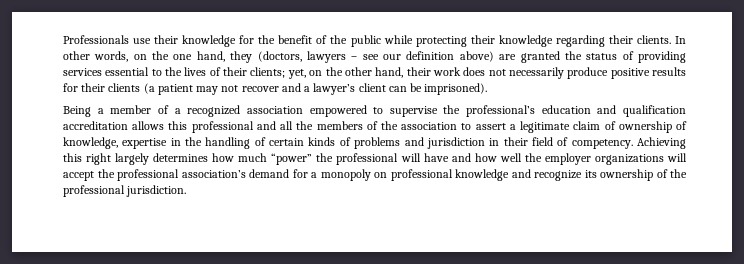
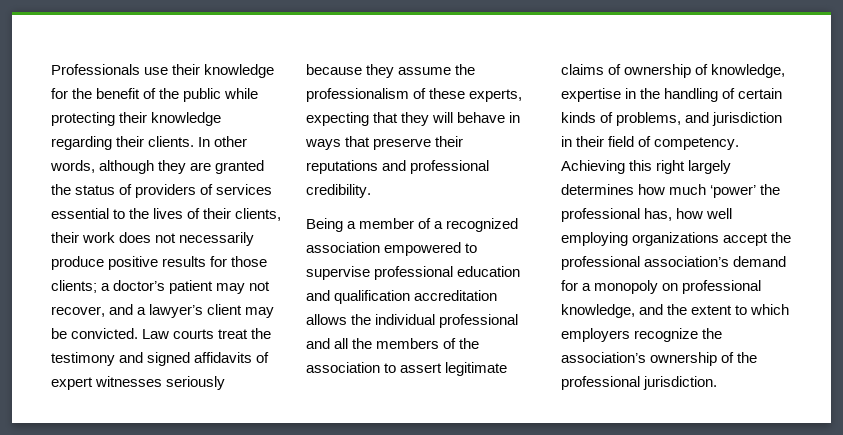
- In other words, on the one hand, they (doctors, lawyers – see our definition above) are granted the status of providing services essential to the lives of their clients; yet, on the other hand, their work does not necessarily produce positive results for their clients (a patient may not recover and a lawyer’s client can be imprisoned).
+ In other words, although they are granted the status of providers of services essential to the lives of their clients, their work does not necessarily produce positive results for those clients; a doctor’s patient may not recover, and a lawyer’s client may be convicted. Law courts treat the testimony and signed affidavits of expert witnesses seriously because they assume the professionalism of these experts, expecting that they will behave in ways that preserve their reputations and professional credibility.
- Being a member of a recognized association empowered to supervise the professional’s education and qualification accreditation allows this professional and all the members of the association to assert a legitimate claim of ownership of knowledge, expertise in the handling of certain kinds of problems and jurisdiction in their field of competency.
+ Being a member of a recognized association empowered to supervise professional education and qualification accreditation allows the individual professional and all the members of the association to assert legitimate claims of ownership of knowledge, expertise in the handling of certain kinds of problems, and jurisdiction in their field of competency.
- Achieving this right largely determines how much “power” the professional will have and how well the employer organizations will accept the professional association’s demand for a monopoly on professional knowledge and recognize its ownership of the professional jurisdiction.
+ Achieving this right largely determines how much ‘power’ the professional has, how well employing organizations accept the professional association’s demand for a monopoly on professional knowledge, and the extent to which employers recognize the association’s ownership of the professional jurisdiction.

